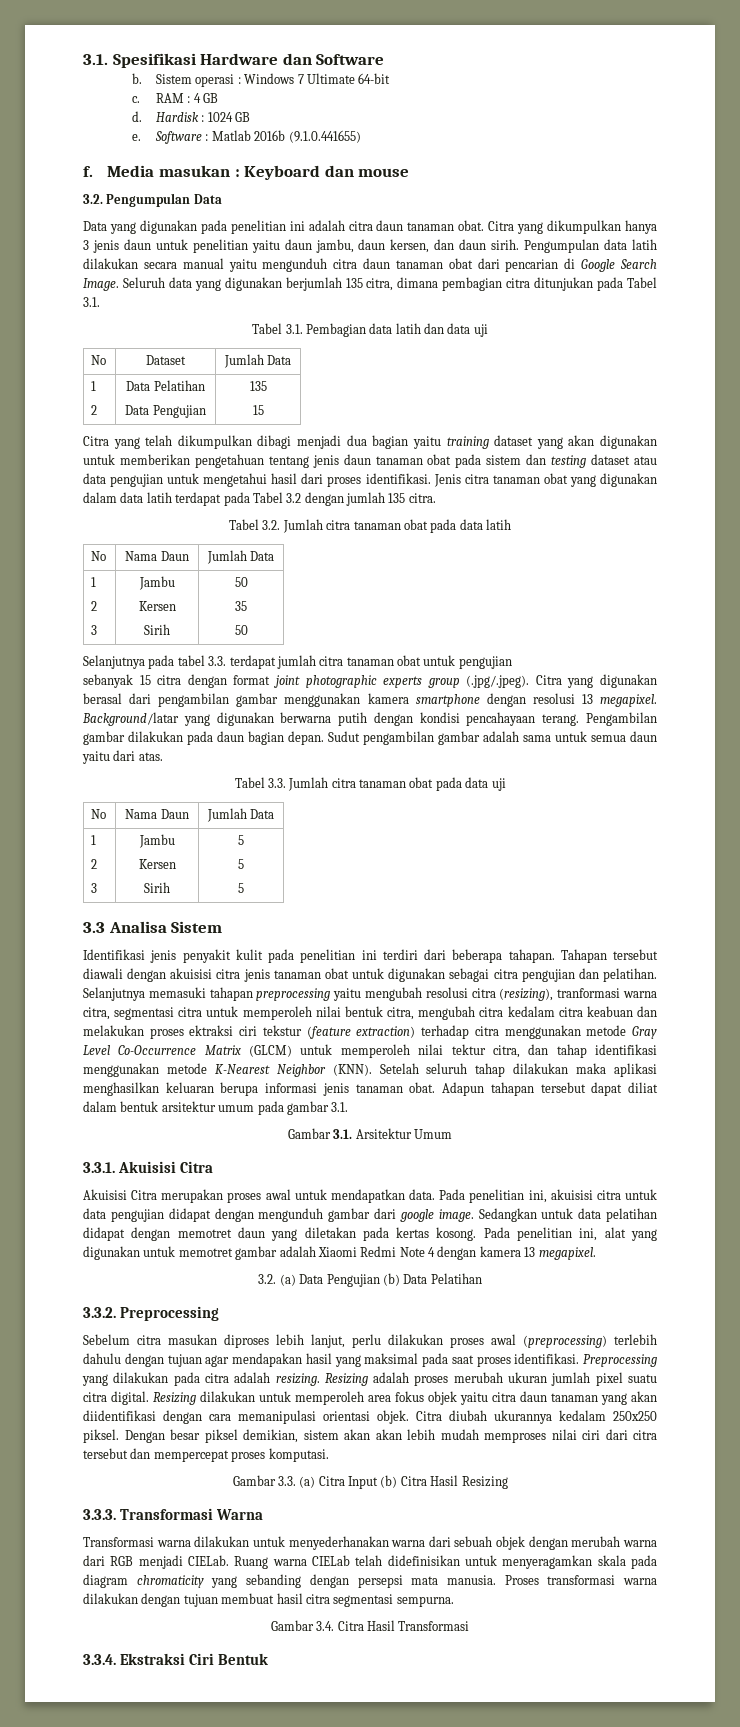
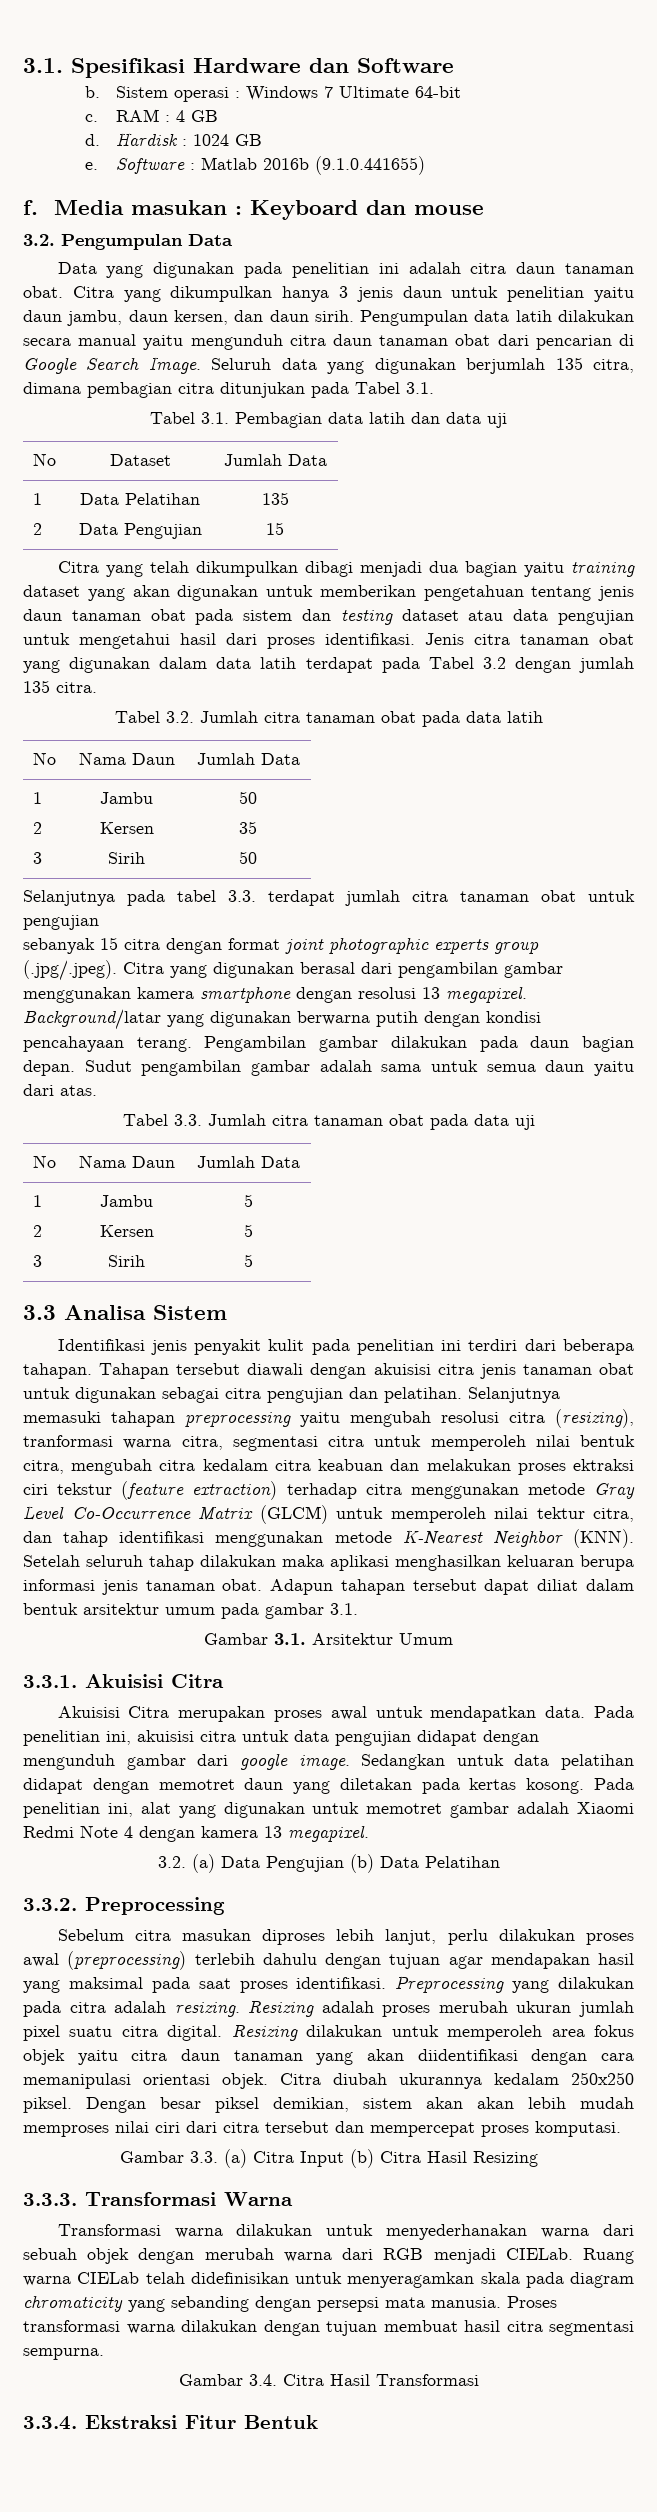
- 3.3.4. Ekstraksi Ciri Bentuk
+ 3.3.4. Ekstraksi Fitur Bentuk

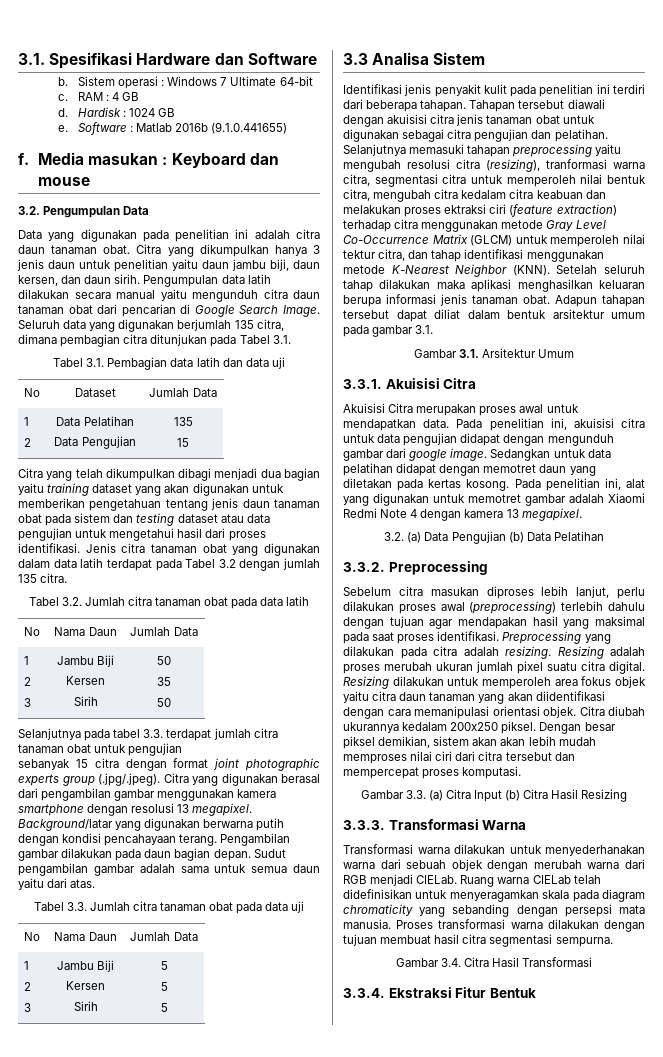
- Citra yang dikumpulkan hanya 3 jenis daun untuk penelitian yaitu daun jambu, daun kersen, dan daun sirih.
+ Citra yang dikumpulkan hanya 3 jenis daun untuk penelitian yaitu daun jambu biji, daun kersen, dan daun sirih.
  Tabel 3.2. Jumlah citra tanaman obat pada data latih
  No | Nama Daun | Jumlah Data
  1
  2
- 3 | Jambu
+ 3 | Jambu Biji
  Tabel 3.3. Jumlah citra tanaman obat pada data uji
  No | Nama Daun | Jumlah Data
  1
  2
- 3 | Jambu
+ 3 | Jambu Biji
- Selanjutnya memasuki tahapan preprocessing yaitu mengubah resolusi citra (resizing), tranformasi warna citra, segmentasi citra untuk memperoleh nilai bentuk citra, mengubah citra kedalam citra keabuan dan melakukan proses ektraksi ciri tekstur (feature extraction) terhadap citra menggunakan metode Gray Level Co-Occurrence Matrix (GLCM) untuk memperoleh nilai tektur citra, dan tahap identifikasi menggunakan metode K-Nearest Neighbor (KNN).
+ Selanjutnya memasuki tahapan preprocessing yaitu mengubah resolusi citra (resizing), tranformasi warna citra, segmentasi citra untuk memperoleh nilai bentuk citra, mengubah citra kedalam citra keabuan dan melakukan proses ektraksi ciri (feature extraction) terhadap citra menggunakan metode Gray Level Co-Occurrence Matrix (GLCM) untuk memperoleh nilai tektur citra, dan tahap identifikasi menggunakan metode K-Nearest Neighbor (KNN).
- Citra diubah ukurannya kedalam 250x250 piksel.
+ Citra diubah ukurannya kedalam 200x250 piksel.

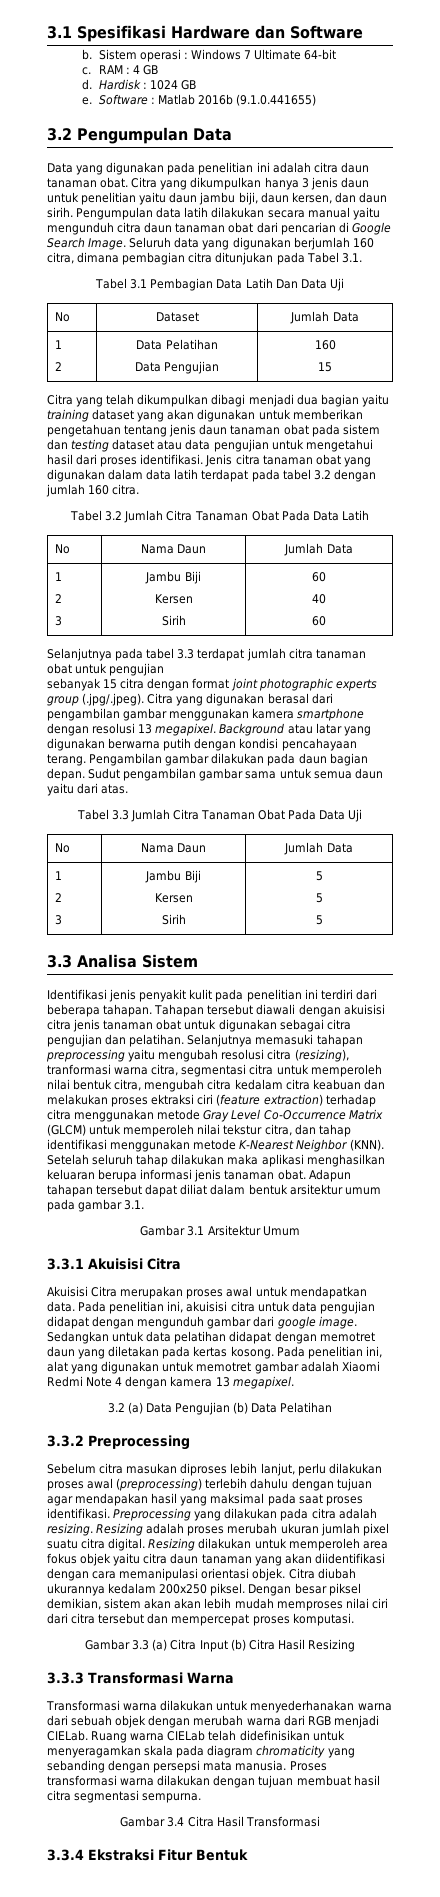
- 3.1. Spesifikasi Hardware dan Software
+ 3.1 Spesifikasi Hardware dan Software
- f. Media masukan : Keyboard dan mouse
- 3.2. Pengumpulan Data
+ 3.2 Pengumpulan Data
- Seluruh data yang digunakan berjumlah 135 citra, dimana pembagian citra ditunjukan pada Tabel 3.1.
+ Seluruh data yang digunakan berjumlah 160 citra, dimana pembagian citra ditunjukan pada Tabel 3.1.
- Tabel 3.1. Pembagian data latih dan data uji
+ Tabel 3.1 Pembagian Data Latih Dan Data Uji
  No | Dataset | Jumlah Data
  1
  2 | Data Pelatihan
- Data Pengujian | 135
+ Data Pengujian | 160
- Jenis citra tanaman obat yang digunakan dalam data latih terdapat pada Tabel 3.2 dengan jumlah 135 citra.
+ Jenis citra tanaman obat yang digunakan dalam data latih terdapat pada tabel 3.2 dengan jumlah 160 citra.
- Tabel 3.2. Jumlah citra tanaman obat pada data latih
+ Tabel 3.2 Jumlah Citra Tanaman Obat Pada Data Latih
  No | Nama Daun | Jumlah Data
  1
  2
  3 | Jambu Biji
  Kersen
- Sirih | 50
- 35
- 50
+ Sirih | 60
+ 40
+ 60
- Selanjutnya pada tabel 3.3. terdapat jumlah citra tanaman obat untuk pengujian
+ Selanjutnya pada tabel 3.3 terdapat jumlah citra tanaman obat untuk pengujian
- Background/latar yang digunakan berwarna putih dengan kondisi pencahayaan terang.
+ Background atau latar yang digunakan berwarna putih dengan kondisi pencahayaan terang.
- Sudut pengambilan gambar adalah sama untuk semua daun yaitu dari atas.
+ Sudut pengambilan gambar sama untuk semua daun yaitu dari atas.
- Tabel 3.3. Jumlah citra tanaman obat pada data uji
+ Tabel 3.3 Jumlah Citra Tanaman Obat Pada Data Uji
- Selanjutnya memasuki tahapan preprocessing yaitu mengubah resolusi citra (resizing), tranformasi warna citra, segmentasi citra untuk memperoleh nilai bentuk citra, mengubah citra kedalam citra keabuan dan melakukan proses ektraksi ciri (feature extraction) terhadap citra menggunakan metode Gray Level Co-Occurrence Matrix (GLCM) untuk memperoleh nilai tektur citra, dan tahap identifikasi menggunakan metode K-Nearest Neighbor (KNN).
+ Selanjutnya memasuki tahapan preprocessing yaitu mengubah resolusi citra (resizing), tranformasi warna citra, segmentasi citra untuk memperoleh nilai bentuk citra, mengubah citra kedalam citra keabuan dan melakukan proses ektraksi ciri (feature extraction) terhadap citra menggunakan metode Gray Level Co-Occurrence Matrix (GLCM) untuk memperoleh nilai tekstur citra, dan tahap identifikasi menggunakan metode K-Nearest Neighbor (KNN).
- Gambar 3.1. Arsitektur Umum
+ Gambar 3.1 Arsitektur Umum
- 3.3.1. Akuisisi Citra
+ 3.3.1 Akuisisi Citra
- 3.2. (a) Data Pengujian (b) Data Pelatihan
+ 3.2 (a) Data Pengujian (b) Data Pelatihan
- 3.3.2. Preprocessing
+ 3.3.2 Preprocessing
- Gambar 3.3. (a) Citra Input (b) Citra Hasil Resizing
+ Gambar 3.3 (a) Citra Input (b) Citra Hasil Resizing
- 3.3.3. Transformasi Warna
+ 3.3.3 Transformasi Warna
- Gambar 3.4. Citra Hasil Transformasi
+ Gambar 3.4 Citra Hasil Transformasi
- 3.3.4. Ekstraksi Fitur Bentuk
+ 3.3.4 Ekstraksi Fitur Bentuk

